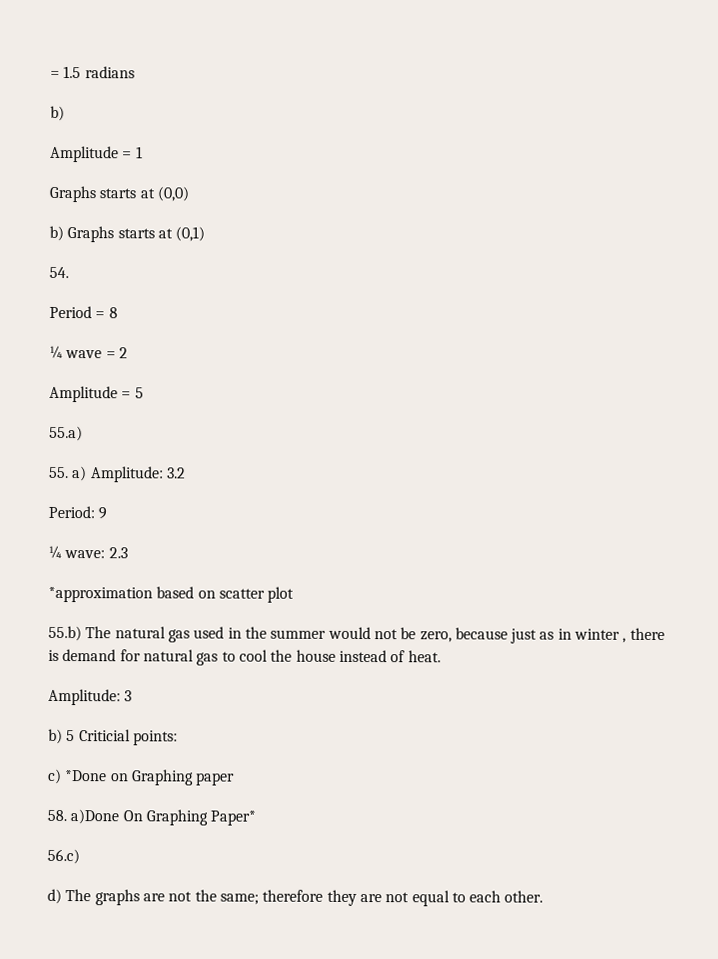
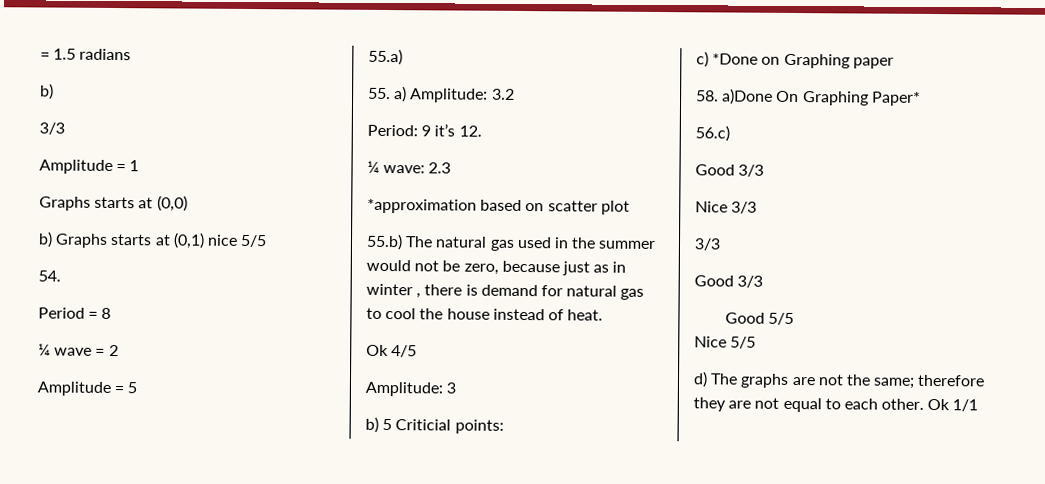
  = 1.5 radians
  b)
+ 3/3
- b) Graphs starts at (0,1)
+ b) Graphs starts at (0,1) nice 5/5
- Period: 9
+ Period: 9 it’s 12.
+ Ok 4/5
  56.c)
+ Good 3/3
+ Nice 3/3
+ 3/3
+ Good 3/3
+ Good 5/5
+ Nice 5/5
+ Ok 1/1

